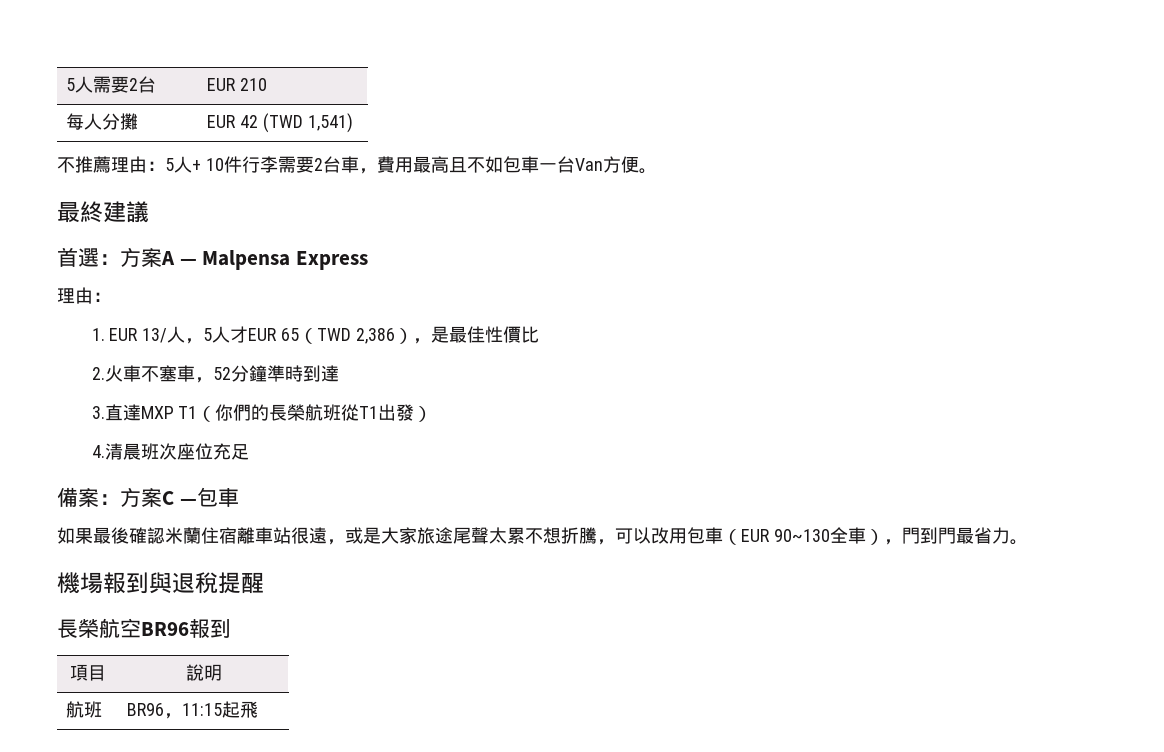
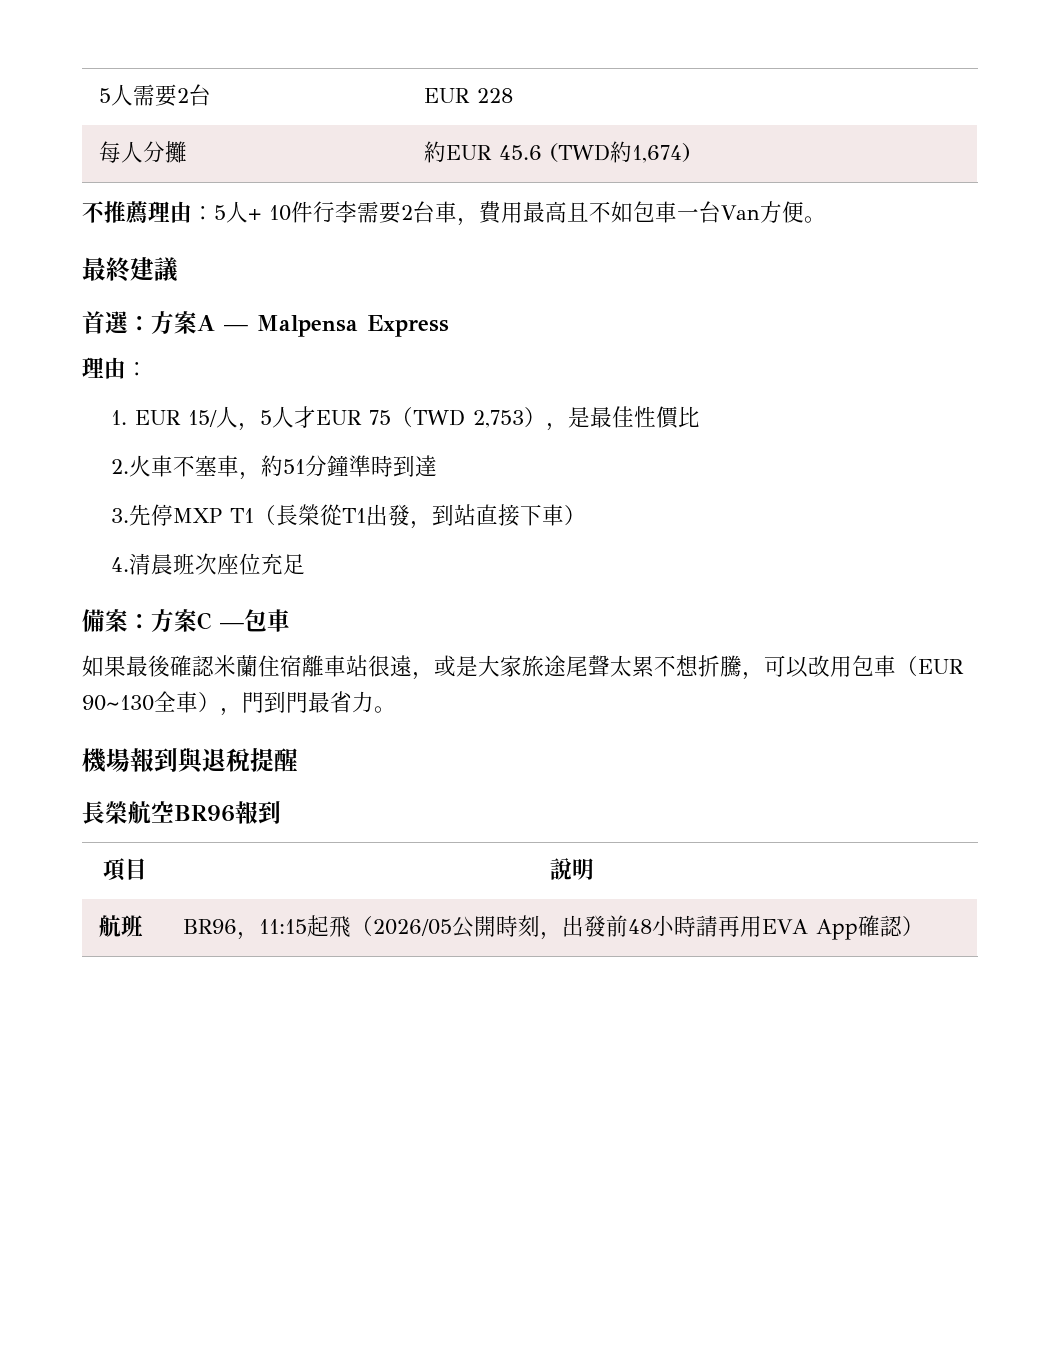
- 5人需要2台 | EUR 210
+ 5人需要2台 | EUR 228
- 每人分攤 | EUR 42 (TWD 1,541)
+ 每人分攤 | 約EUR 45.6 (TWD約1,674)
- 1. EUR 13/人，5人才EUR 65（TWD 2,386），是最佳性價比
+ 1. EUR 15/人，5人才EUR 75（TWD 2,753），是最佳性價比
- 2.火車不塞車，52分鐘準時到達
+ 2.火車不塞車，約51分鐘準時到達
- 3.直達MXP T1（你們的長榮航班從T1出發）
+ 3.先停MXP T1（長榮從T1出發，到站直接下車）
- 航班 | BR96，11:15起飛
+ 航班 | BR96，11:15起飛（2026/05公開時刻，出發前48小時請再用EVA App確認）

